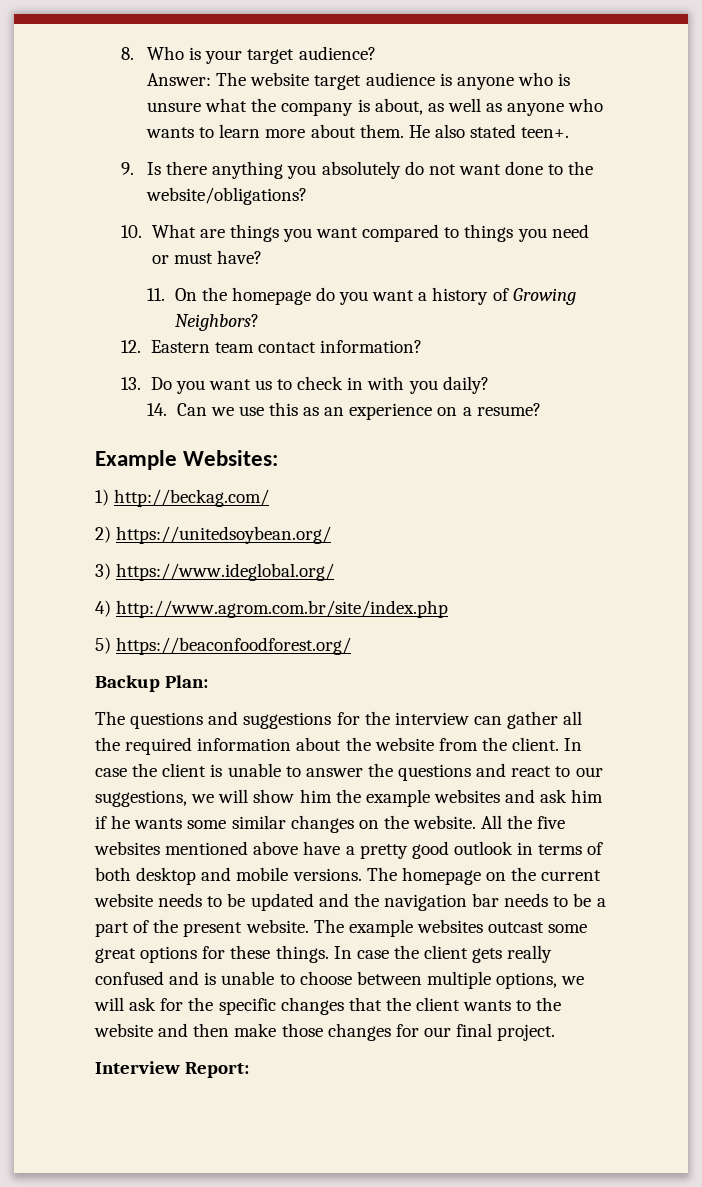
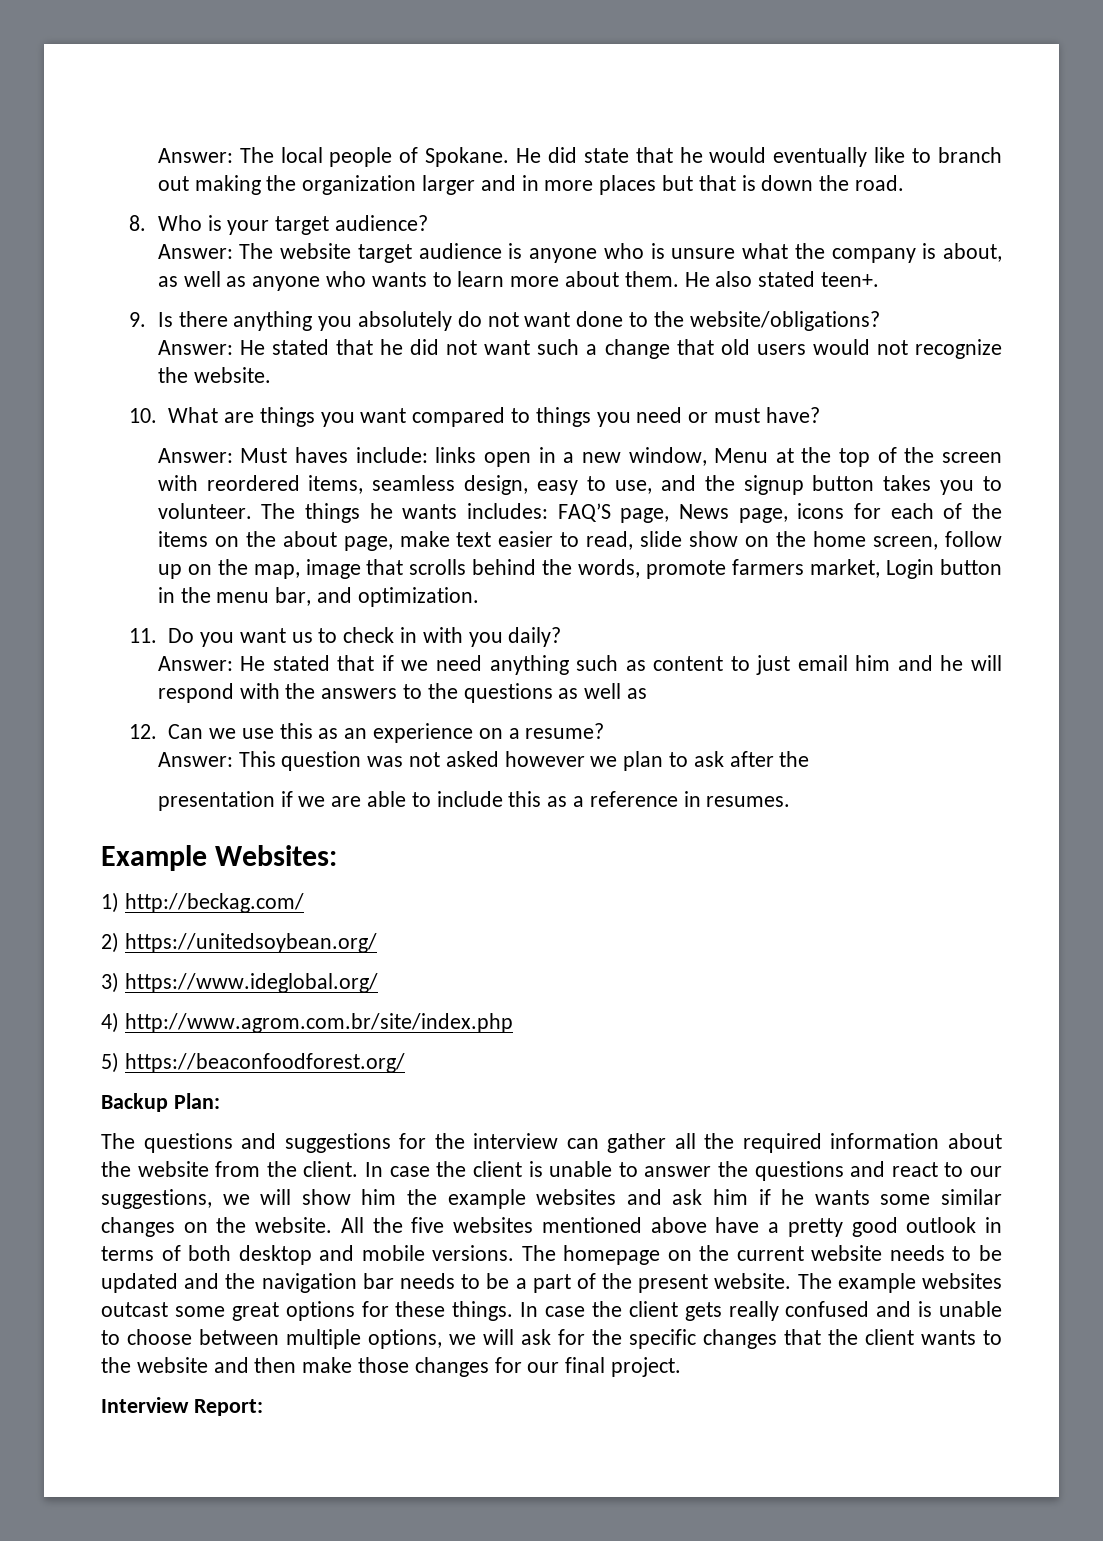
+ Answer: The local people of Spokane. He did state that he would eventually like to branch out making the organization larger and in more places but that is down the road.
+ Answer: He stated that he did not want such a change that old users would not recognize the website.
- 11. On the homepage do you want a history of Growing Neighbors?
- 12. Eastern team contact information?
- 13. Do you want us to check in with you daily?
+ Answer: Must haves include: links open in a new window, Menu at the top of the screen with reordered items, seamless design, easy to use, and the signup button takes you to volunteer. The things he wants includes: FAQ’S page, News page, icons for each of the items on the about page, make text easier to read, slide show on the home screen, follow up on the map, image that scrolls behind the words, promote farmers market, Login button in the menu bar, and optimization.
+ 11. Do you want us to check in with you daily?
- 14. Can we use this as an experience on a resume?
+ Answer: He stated that if we need anything such as content to just email him and he will respond with the answers to the questions as well as
+ 12. Can we use this as an experience on a resume?
+ Answer: This question was not asked however we plan to ask after the
+ presentation if we are able to include this as a reference in resumes.

